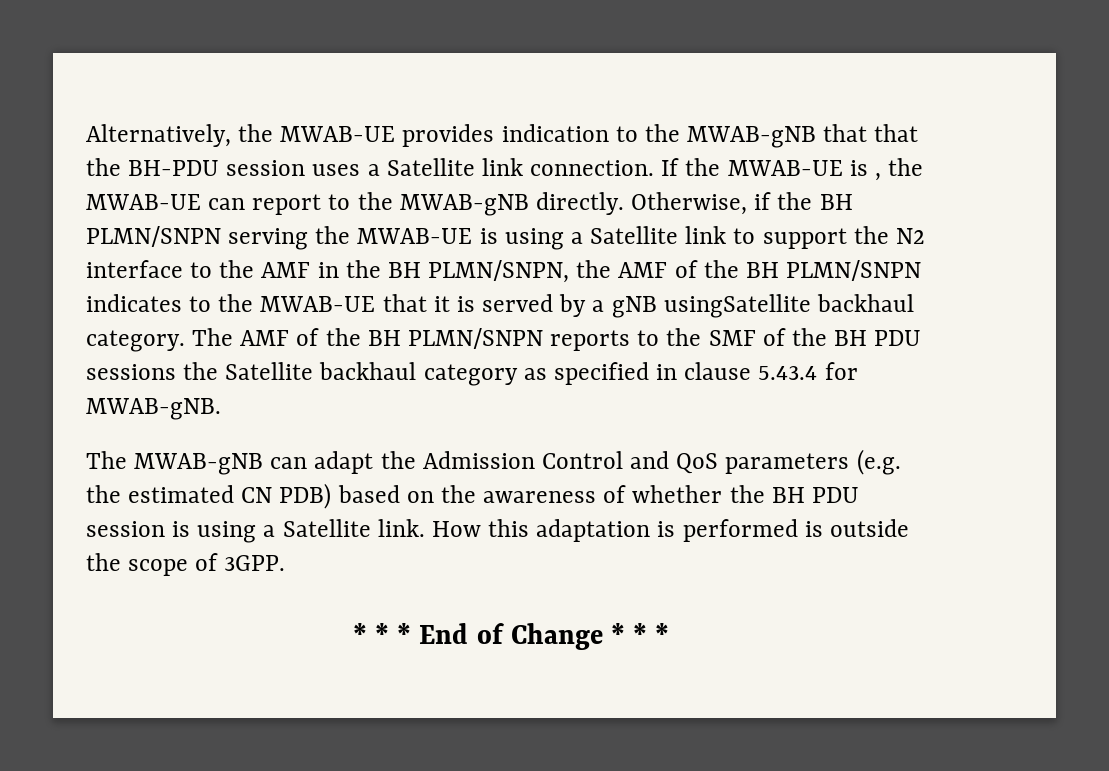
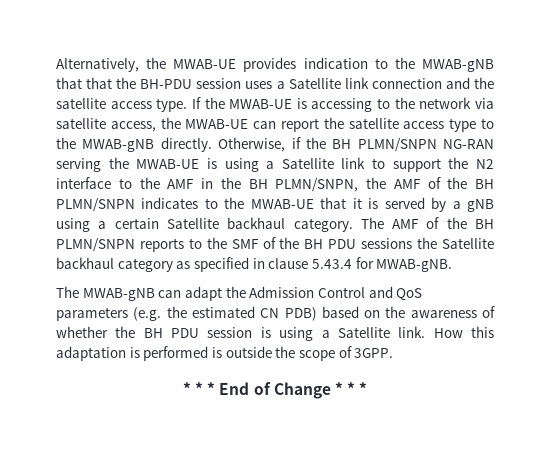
- Alternatively, the MWAB-UE provides indication to the MWAB-gNB that that the BH-PDU session uses a Satellite link connection. If the MWAB-UE is , the MWAB-UE can report to the MWAB-gNB directly.
+ Alternatively, the MWAB-UE provides indication to the MWAB-gNB that that the BH-PDU session uses a Satellite link connection and the satellite access type. If the MWAB-UE is accessing to the network via satellite access, the MWAB-UE can report the satellite access type to the MWAB-gNB directly.
- Otherwise, if the BH PLMN/SNPN serving the MWAB-UE is using a Satellite link to support the N2 interface to the AMF in the BH PLMN/SNPN, the AMF of the BH PLMN/SNPN indicates to the MWAB-UE that it is served by a gNB usingSatellite backhaul category.
+ Otherwise, if the BH PLMN/SNPN NG-RAN serving the MWAB-UE is using a Satellite link to support the N2 interface to the AMF in the BH PLMN/SNPN, the AMF of the BH PLMN/SNPN indicates to the MWAB-UE that it is served by a gNB using a certain Satellite backhaul category.

